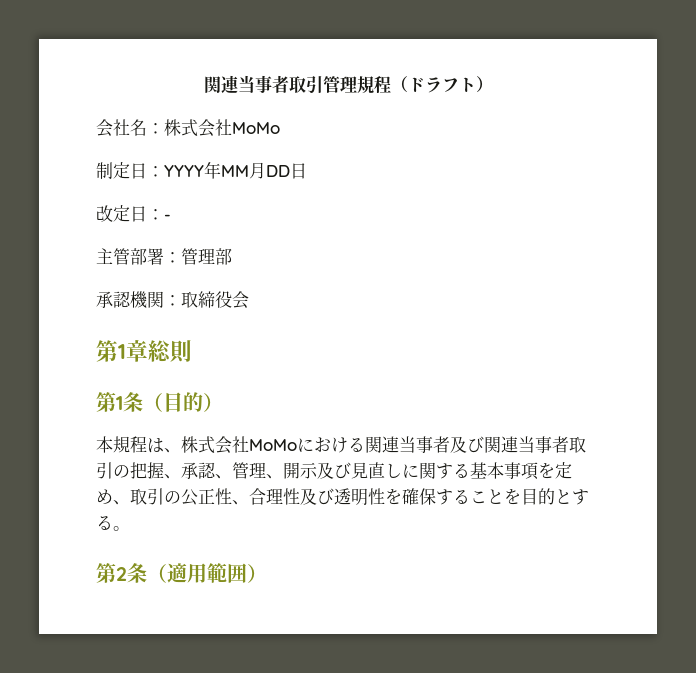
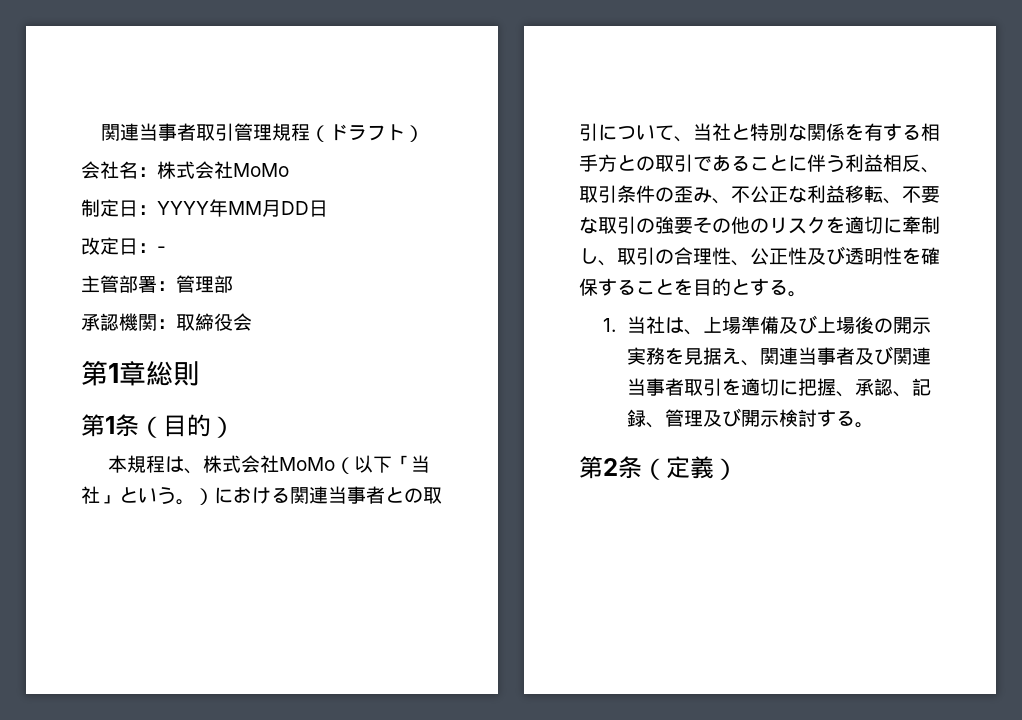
- 本規程は、株式会社MoMoにおける関連当事者及び関連当事者取引の把握、承認、管理、開示及び見直しに関する基本事項を定め、取引の公正性、合理性及び透明性を確保することを目的とする。
+ 本規程は、株式会社MoMo（以下「当社」という。）における関連当事者との取引について、当社と特別な関係を有する相手方との取引であることに伴う利益相反、取引条件の歪み、不公正な利益移転、不要な取引の強要その他のリスクを適切に牽制し、取引の合理性、公正性及び透明性を確保することを目的とする。
+ 1.当社は、上場準備及び上場後の開示実務を見据え、関連当事者及び関連当事者取引を適切に把握、承認、記録、管理及び開示検討する。
- 第2条（適用範囲）
+ 第2条（定義）

